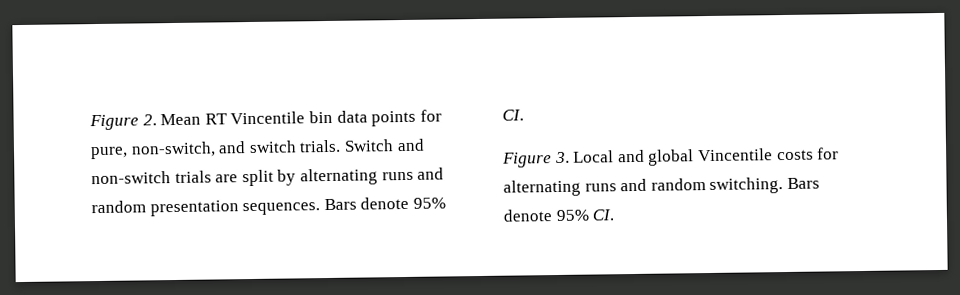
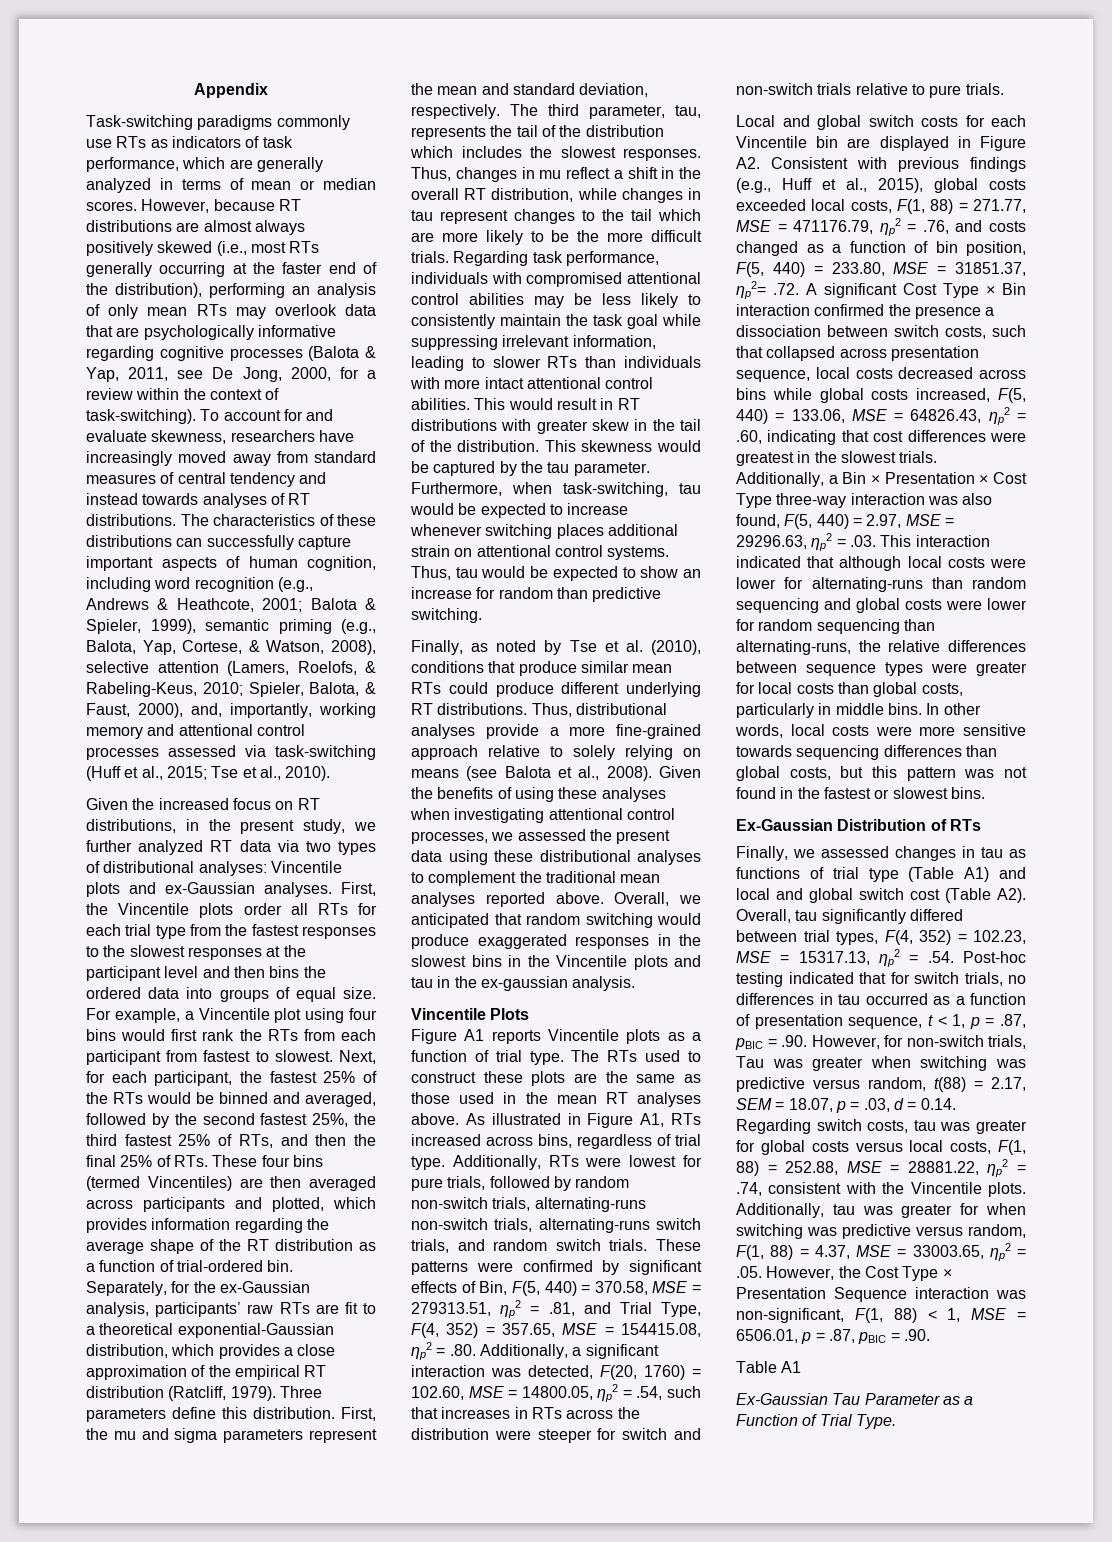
- Figure 2. Mean RT Vincentile bin data points for pure, non-switch, and switch trials. Switch and non-switch trials are split by alternating runs and random presentation sequences. Bars denote 95% CI.
- Figure 3. Local and global Vincentile costs for alternating runs and random switching. Bars denote 95% CI.
+ Appendix
+ Task-switching paradigms commonly use RTs as indicators of task performance, which are generally analyzed in terms of mean or median scores. However, because RT distributions are almost always positively skewed (i.e., most RTs generally occurring at the faster end of the distribution), performing an analysis of only mean RTs may overlook data that are psychologically informative regarding cognitive processes (Balota & Yap, 2011, see De Jong, 2000, for a review within the context of task-switching). To account for and evaluate skewness, researchers have increasingly moved away from standard measures of central tendency and instead towards analyses of RT distributions. The characteristics of these distributions can successfully capture important aspects of human cognition, including word recognition (e.g., Andrews & Heathcote, 2001; Balota & Spieler, 1999), semantic priming (e.g., Balota, Yap, Cortese, & Watson, 2008), selective attention (Lamers, Roelofs, & Rabeling-Keus, 2010; Spieler, Balota, & Faust, 2000), and, importantly, working memory and attentional control processes assessed via task-switching (Huff et al., 2015; Tse et al., 2010).
+ Given the increased focus on RT distributions, in the present study, we further analyzed RT data via two types of distributional analyses: Vincentile plots and ex-Gaussian analyses. First, the Vincentile plots order all RTs for each trial type from the fastest responses to the slowest responses at the participant level and then bins the ordered data into groups of equal size. For example, a Vincentile plot using four bins would first rank the RTs from each participant from fastest to slowest. Next, for each participant, the fastest 25% of the RTs would be binned and averaged, followed by the second fastest 25%, the third fastest 25% of RTs, and then the final 25% of RTs. These four bins (termed Vincentiles) are then averaged across participants and plotted, which provides information regarding the average shape of the RT distribution as a function of trial-ordered bin. Separately, for the ex-Gaussian analysis, participants’ raw RTs are fit to a theoretical exponential-Gaussian distribution, which provides a close approximation of the empirical RT distribution (Ratcliff, 1979). Three parameters define this distribution. First, the mu and sigma parameters represent the mean and standard deviation, respectively. The third parameter, tau, represents the tail of the distribution which includes the slowest responses. Thus, changes in mu reflect a shift in the overall RT distribution, while changes in tau represent changes to the tail which are more likely to be the more difficult trials. Regarding task performance, individuals with compromised attentional control abilities may be less likely to consistently maintain the task goal while suppressing irrelevant information, leading to slower RTs than individuals with more intact attentional control abilities. This would result in RT distributions with greater skew in the tail of the distribution. This skewness would be captured by the tau parameter. Furthermore, when task-switching, tau would be expected to increase whenever switching places additional strain on attentional control systems. Thus, tau would be expected to show an increase for random than predictive switching.
+ Finally, as noted by Tse et al. (2010), conditions that produce similar mean RTs could produce different underlying RT distributions. Thus, distributional analyses provide a more fine-grained approach relative to solely relying on means (see Balota et al., 2008). Given the benefits of using these analyses when investigating attentional control processes, we assessed the present data using these distributional analyses to complement the traditional mean analyses reported above. Overall, we anticipated that random switching would produce exaggerated responses in the slowest bins in the Vincentile plots and tau in the ex-gaussian analysis.
+ Vincentile Plots
+ Figure A1 reports Vincentile plots as a function of trial type. The RTs used to construct these plots are the same as those used in the mean RT analyses above. As illustrated in Figure A1, RTs increased across bins, regardless of trial type. Additionally, RTs were lowest for pure trials, followed by random non-switch trials, alternating-runs non-switch trials, alternating-runs switch trials, and random switch trials. These patterns were confirmed by significant effects of Bin, F(5, 440) = 370.58, MSE = 279313.51, ηp2 = .81, and Trial Type, F(4, 352) = 357.65, MSE = 154415.08, ηp2 = .80. Additionally, a significant interaction was detected, F(20, 1760) = 102.60, MSE = 14800.05, ηp2 = .54, such that increases in RTs across the distribution were steeper for switch and non-switch trials relative to pure trials.
+ Local and global switch costs for each Vincentile bin are displayed in Figure A2. Consistent with previous findings (e.g., Huff et al., 2015), global costs exceeded local costs, F(1, 88) = 271.77, MSE = 471176.79, ηp2 = .76, and costs changed as a function of bin position, F(5, 440) = 233.80, MSE = 31851.37, ηp2= .72. A significant Cost Type × Bin interaction confirmed the presence a dissociation between switch costs, such that collapsed across presentation sequence, local costs decreased across bins while global costs increased, F(5, 440) = 133.06, MSE = 64826.43, ηp2 = .60, indicating that cost differences were greatest in the slowest trials. Additionally, a Bin × Presentation × Cost Type three-way interaction was also found, F(5, 440) = 2.97, MSE = 29296.63, ηp2 = .03. This interaction indicated that although local costs were lower for alternating-runs than random sequencing and global costs were lower for random sequencing than alternating-runs, the relative differences between sequence types were greater for local costs than global costs, particularly in middle bins. In other words, local costs were more sensitive towards sequencing differences than global costs, but this pattern was not found in the fastest or slowest bins.
+ Ex-Gaussian Distribution of RTs
+ Finally, we assessed changes in tau as functions of trial type (Table A1) and local and global switch cost (Table A2). Overall, tau significantly differed between trial types, F(4, 352) = 102.23, MSE = 15317.13, ηp2 = .54. Post-hoc testing indicated that for switch trials, no differences in tau occurred as a function of presentation sequence, t < 1, p = .87, pBIC = .90. However, for non-switch trials, Tau was greater when switching was predictive versus random, t(88) = 2.17, SEM = 18.07, p = .03, d = 0.14. Regarding switch costs, tau was greater for global costs versus local costs, F(1, 88) = 252.88, MSE = 28881.22, ηp2 = .74, consistent with the Vincentile plots. Additionally, tau was greater for when switching was predictive versus random, F(1, 88) = 4.37, MSE = 33003.65, ηp2 = .05. However, the Cost Type × Presentation Sequence interaction was non-significant, F(1, 88) < 1, MSE = 6506.01, p = .87, pBIC = .90.
+ Table A1
+ Ex-Gaussian Tau Parameter as a Function of Trial Type.

